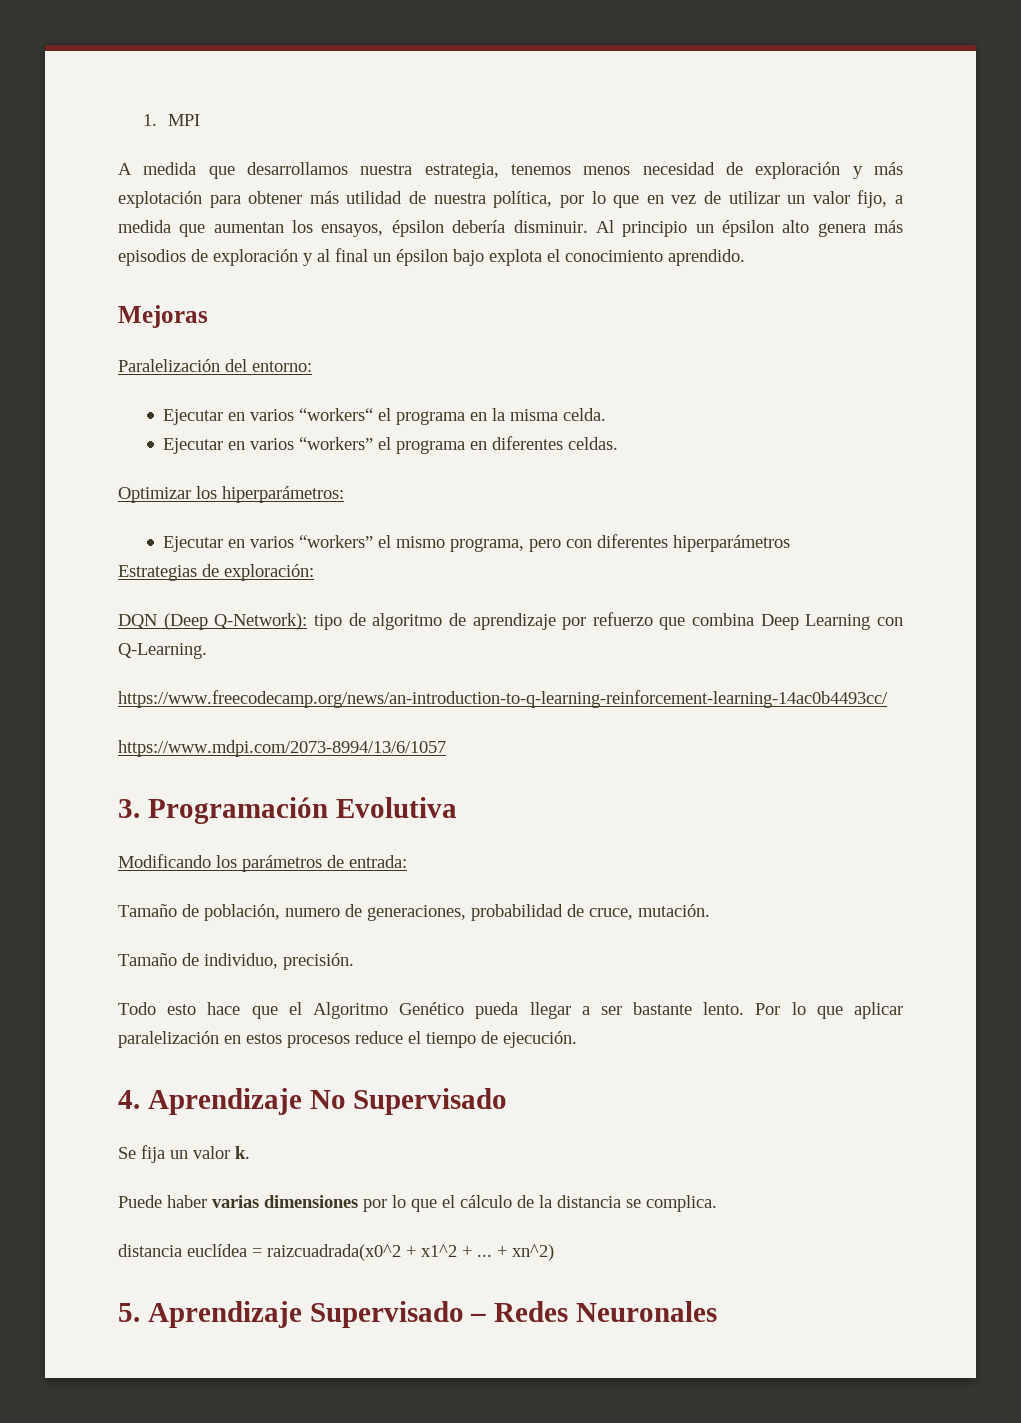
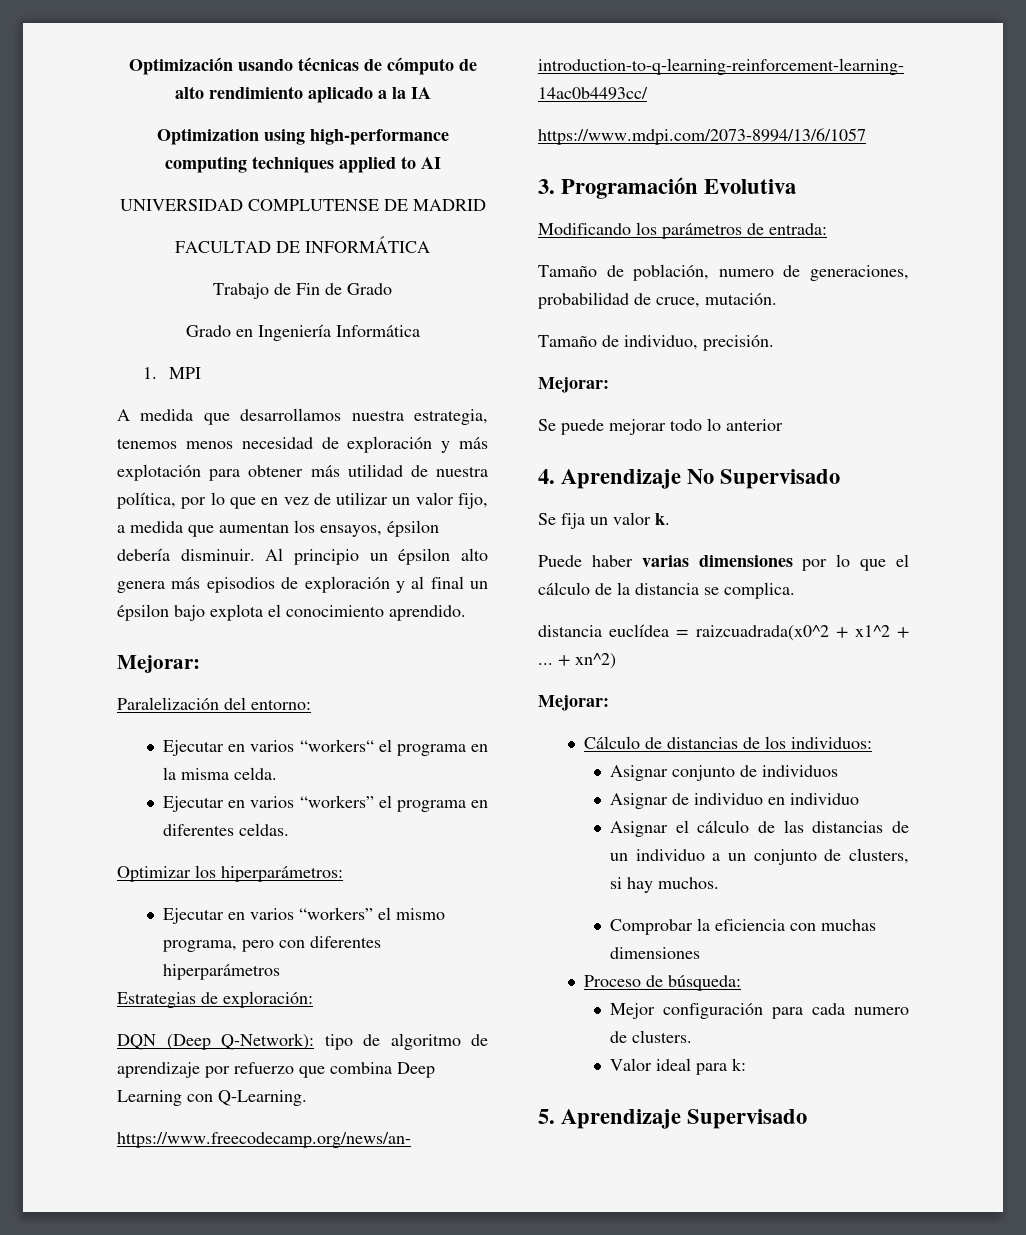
+ Optimización usando técnicas de cómputo de alto rendimiento aplicado a la IA
+ Optimization using high-performance computing techniques applied to AI
+ UNIVERSIDAD COMPLUTENSE DE MADRID
+ FACULTAD DE INFORMÁTICA
+ Trabajo de Fin de Grado
+ Grado en Ingeniería Informática
  Al principio un épsilon alto genera más episodios de exploración y al final un épsilon bajo explota el conocimiento aprendido.
- Mejoras
+ Mejorar:
  Tamaño de individuo, precisión.
- Todo esto hace que el Algoritmo Genético pueda llegar a ser bastante lento. Por lo que aplicar paralelización en estos procesos reduce el tiempo de ejecución.
+ Mejorar:
+ Se puede mejorar todo lo anterior
  + xn^2)
+ Mejorar:
+ Cálculo de distancias de los individuos:
+ Asignar conjunto de individuos
+ Asignar de individuo en individuo
+ Asignar el cálculo de las distancias de un individuo a un conjunto de clusters, si hay muchos.
+ Comprobar la eficiencia con muchas dimensiones
+ Proceso de búsqueda:
+ Mejor configuración para cada numero de clusters.
+ Valor ideal para k:
- 5. Aprendizaje Supervisado – Redes Neuronales
+ 5. Aprendizaje Supervisado

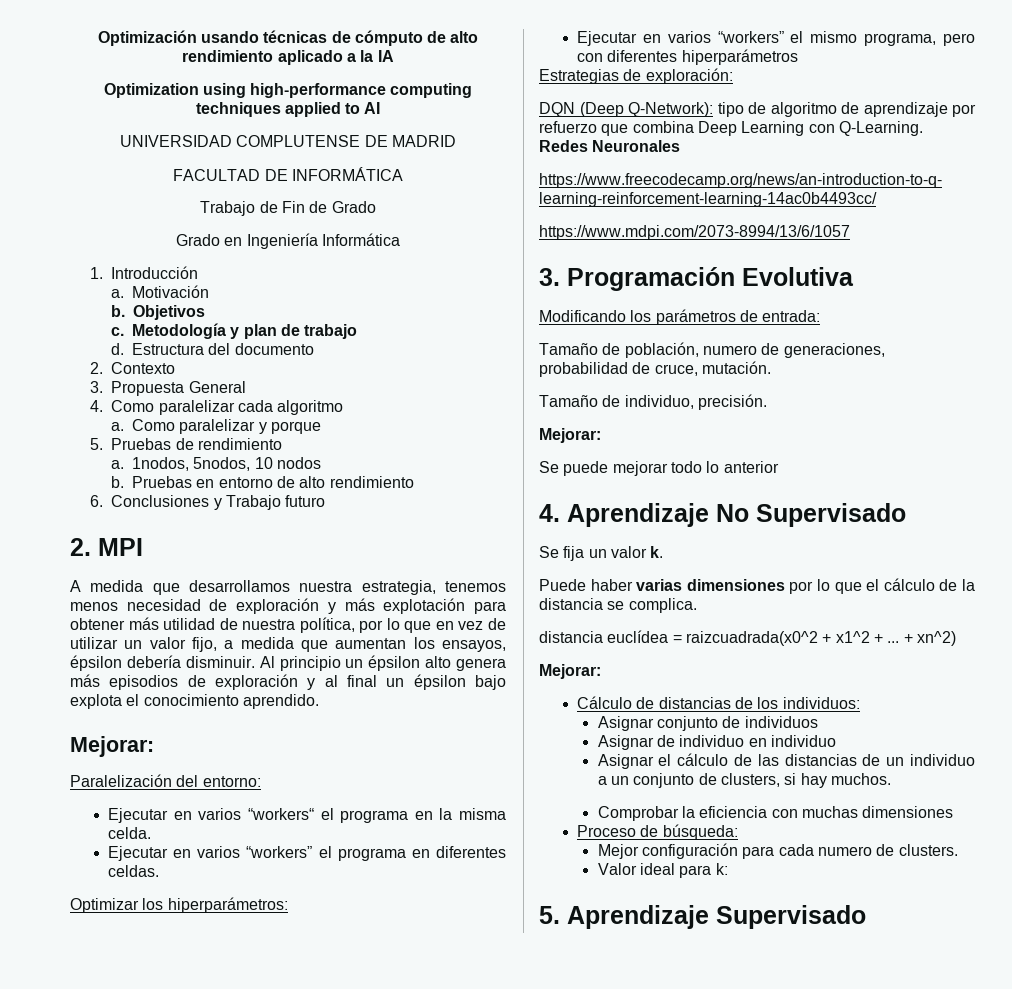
- 1. MPI
+ 1. Introducción
+ a. Motivación
+ b. Objetivos
+ c. Metodología y plan de trabajo
+ d. Estructura del documento
+ 2. Contexto
+ 3. Propuesta General
+ 4. Como paralelizar cada algoritmo
+ a. Como paralelizar y porque
+ 5. Pruebas de rendimiento
+ a. 1nodos, 5nodos, 10 nodos
+ b. Pruebas en entorno de alto rendimiento
+ 6. Conclusiones y Trabajo futuro
+ 2. MPI
+ Redes Neuronales

